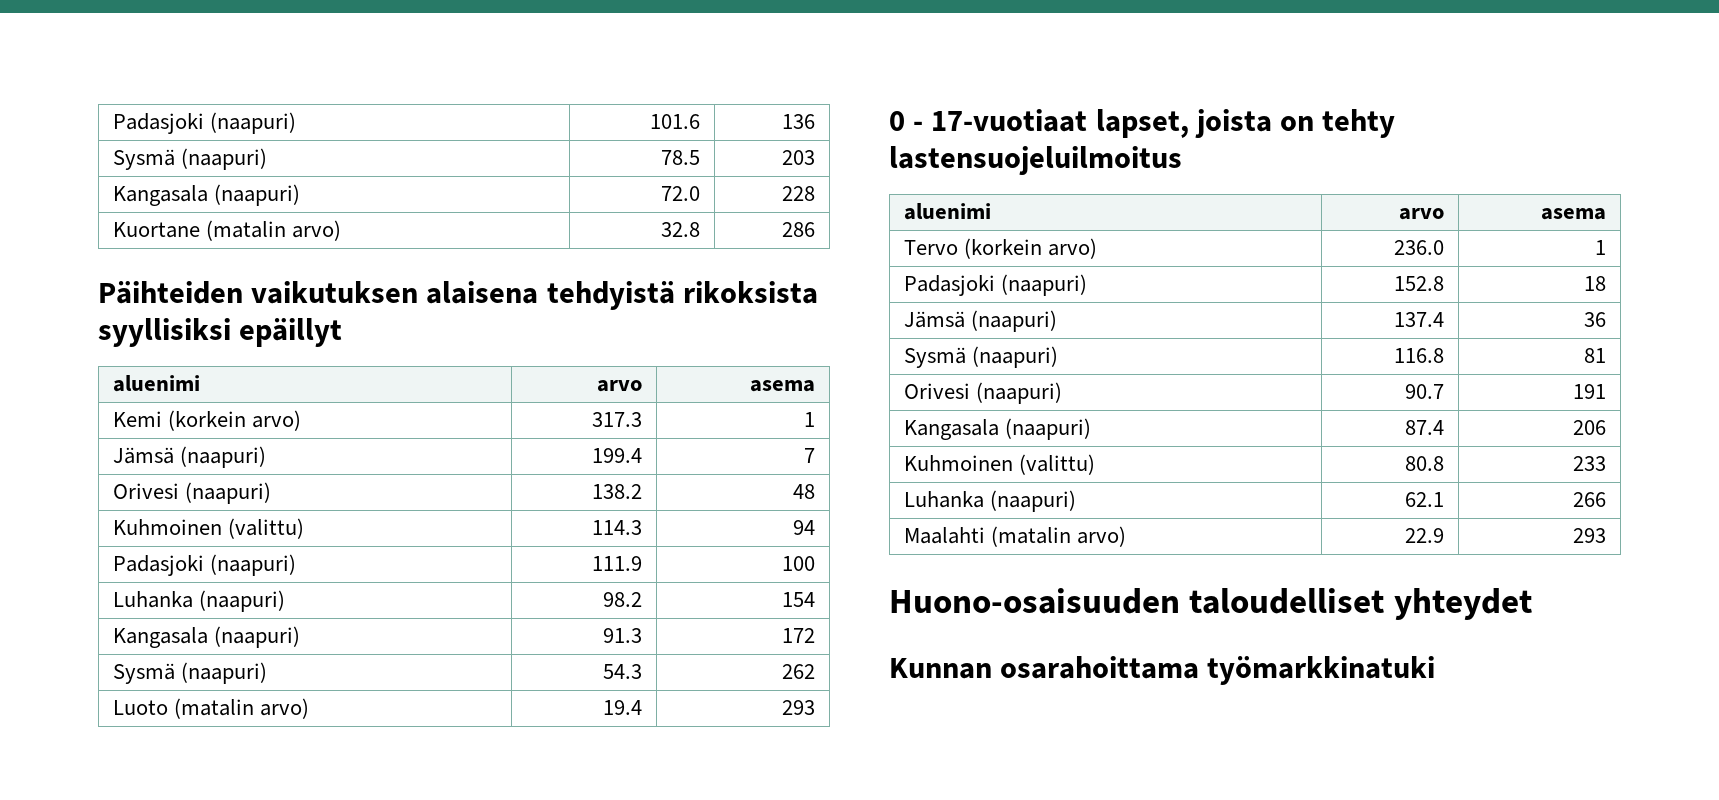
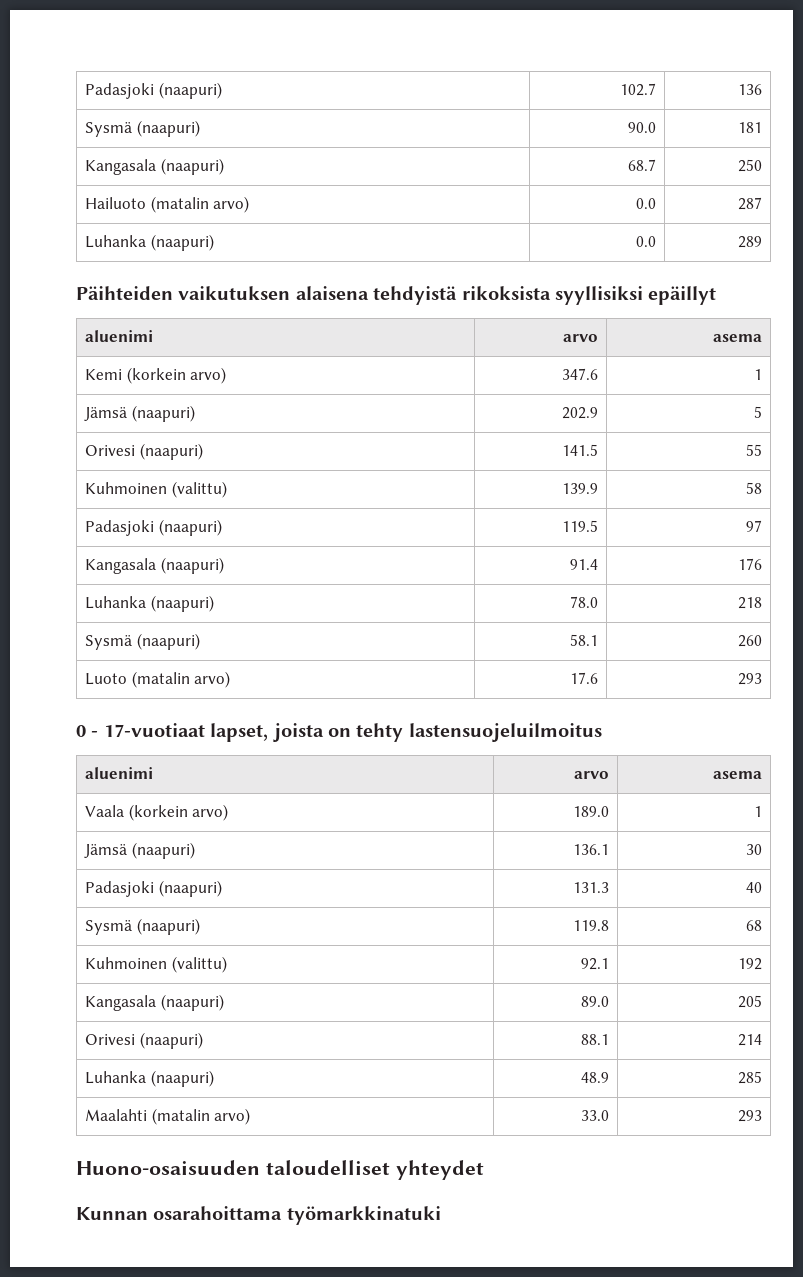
- Padasjoki (naapuri) | 101.6 | 136
+ Padasjoki (naapuri) | 102.7 | 136
- Sysmä (naapuri) | 78.5 | 203
- Kangasala (naapuri) | 72.0 | 228
- Kuortane (matalin arvo) | 32.8 | 286
+ Sysmä (naapuri) | 90.0 | 181
+ Kangasala (naapuri) | 68.7 | 250
+ Hailuoto (matalin arvo) | 0.0 | 287
+ Luhanka (naapuri) | 0.0 | 289
- Kemi (korkein arvo) | 317.3 | 1
- Jämsä (naapuri) | 199.4 | 7
- Orivesi (naapuri) | 138.2 | 48
- Kuhmoinen (valittu) | 114.3 | 94
- Padasjoki (naapuri) | 111.9 | 100
- Luhanka (naapuri) | 98.2 | 154
- Kangasala (naapuri) | 91.3 | 172
- Sysmä (naapuri) | 54.3 | 262
+ Kemi (korkein arvo) | 347.6 | 1
+ Jämsä (naapuri) | 202.9 | 5
+ Orivesi (naapuri) | 141.5 | 55
+ Kuhmoinen (valittu) | 139.9 | 58
+ Padasjoki (naapuri) | 119.5 | 97
+ Kangasala (naapuri) | 91.4 | 176
+ Luhanka (naapuri) | 78.0 | 218
+ Sysmä (naapuri) | 58.1 | 260
- Luoto (matalin arvo) | 19.4 | 293
+ Luoto (matalin arvo) | 17.6 | 293
- Tervo (korkein arvo) | 236.0 | 1
- Padasjoki (naapuri) | 152.8 | 18
- Jämsä (naapuri) | 137.4 | 36
- Sysmä (naapuri) | 116.8 | 81
- Orivesi (naapuri) | 90.7 | 191
- Kangasala (naapuri) | 87.4 | 206
- Kuhmoinen (valittu) | 80.8 | 233
- Luhanka (naapuri) | 62.1 | 266
+ Vaala (korkein arvo) | 189.0 | 1
+ Jämsä (naapuri) | 136.1 | 30
+ Padasjoki (naapuri) | 131.3 | 40
+ Sysmä (naapuri) | 119.8 | 68
+ Kuhmoinen (valittu) | 92.1 | 192
+ Kangasala (naapuri) | 89.0 | 205
+ Orivesi (naapuri) | 88.1 | 214
+ Luhanka (naapuri) | 48.9 | 285
- Maalahti (matalin arvo) | 22.9 | 293
+ Maalahti (matalin arvo) | 33.0 | 293

